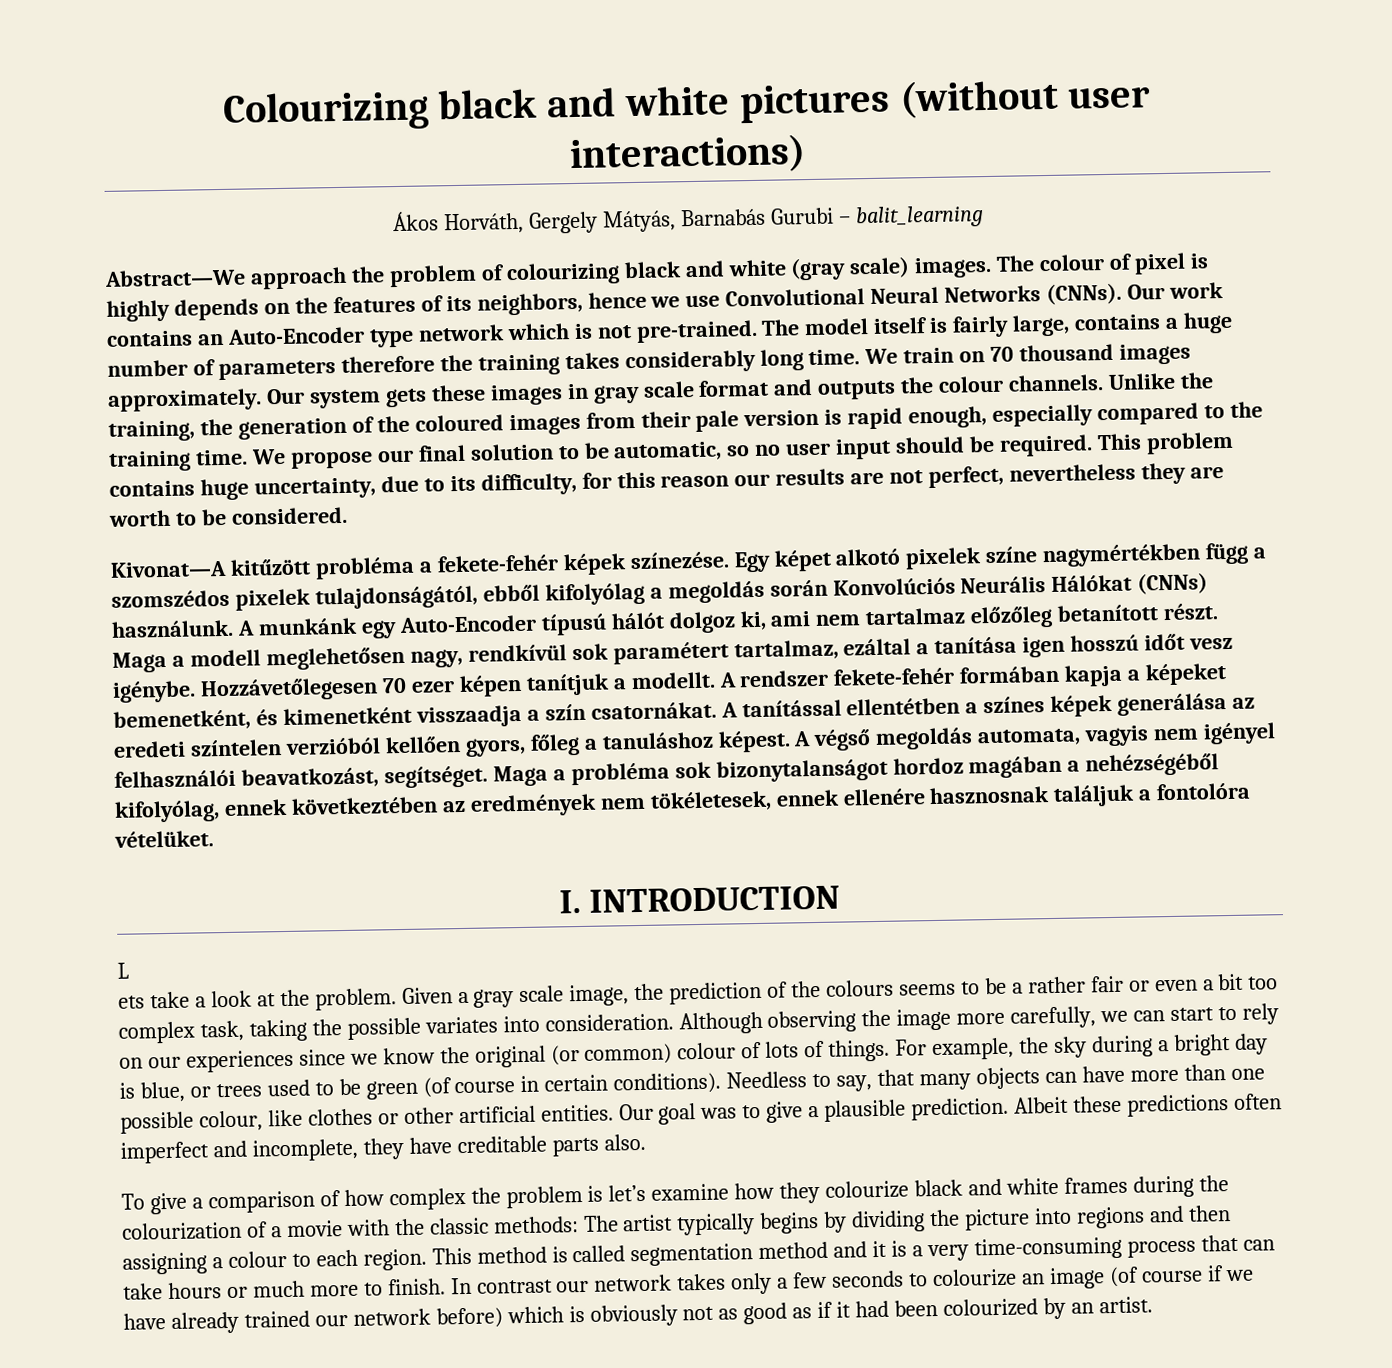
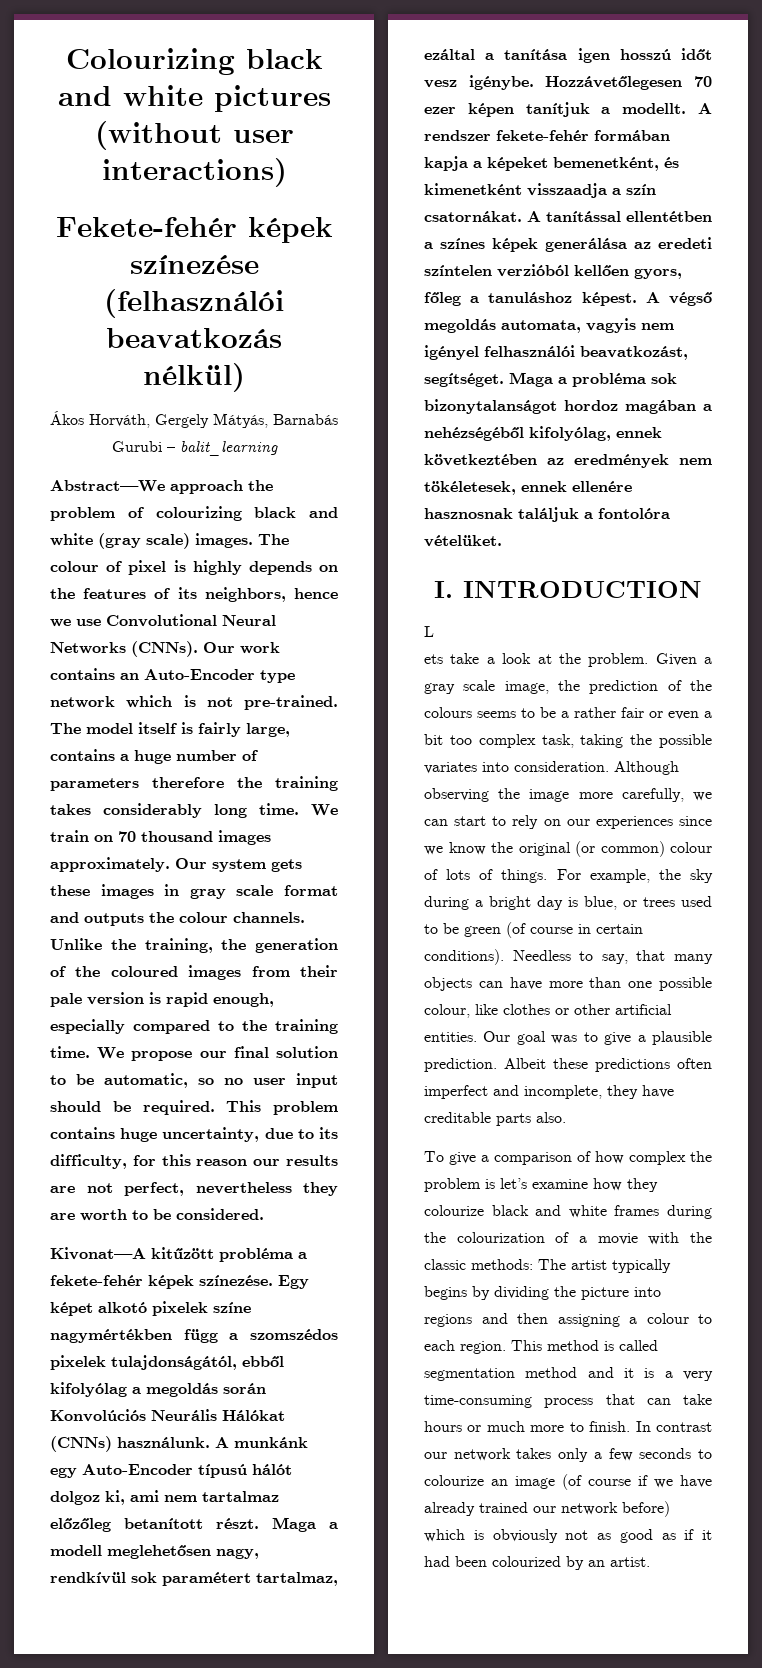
+ Fekete-fehér képek színezése (felhasználói beavatkozás nélkül)

